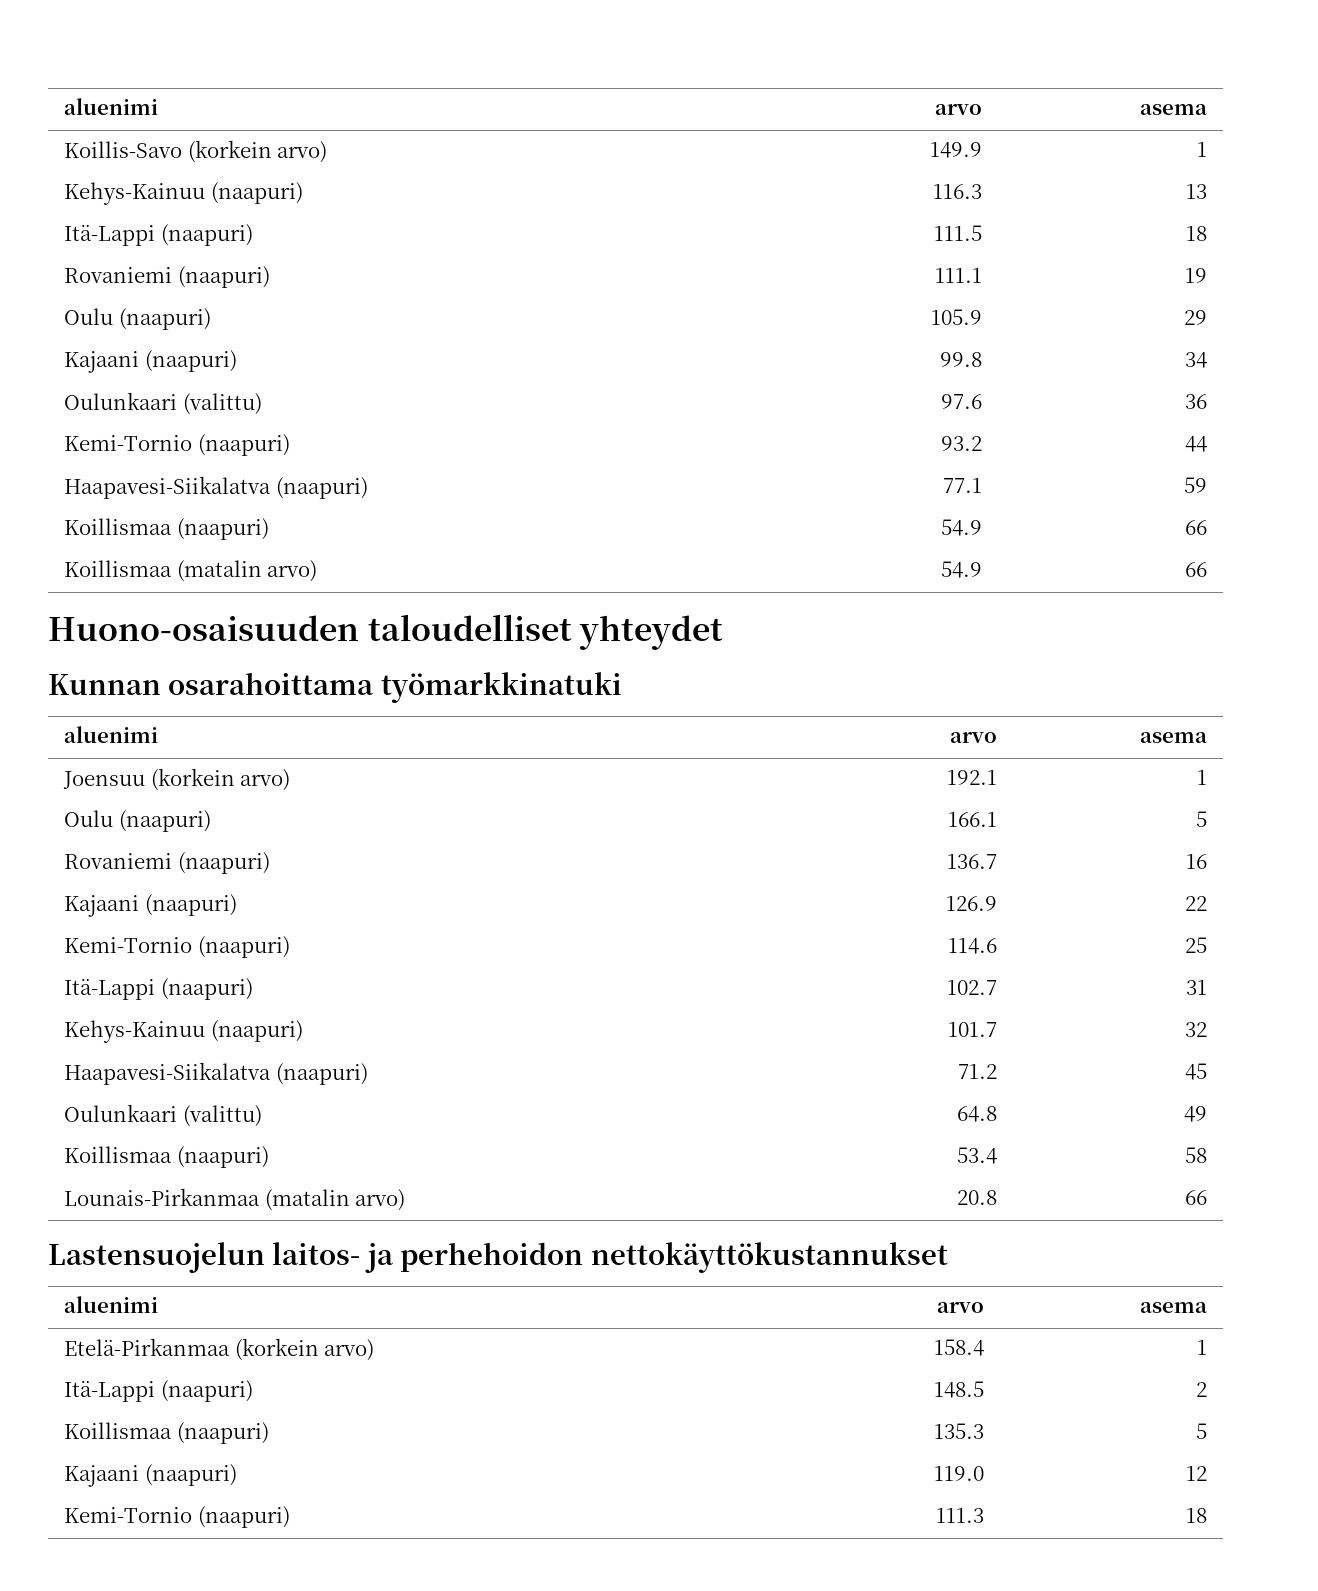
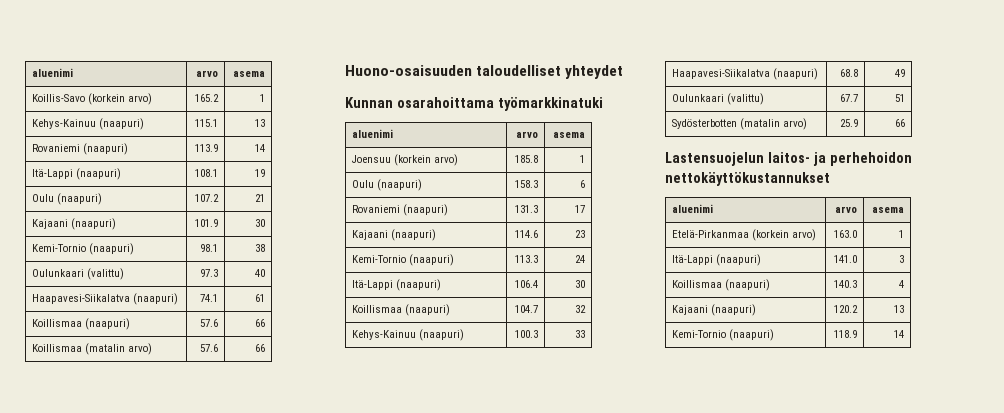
- Koillis-Savo (korkein arvo) | 149.9 | 1
+ Koillis-Savo (korkein arvo) | 165.2 | 1
- Kehys-Kainuu (naapuri) | 116.3 | 13
- Itä-Lappi (naapuri) | 111.5 | 18
- Rovaniemi (naapuri) | 111.1 | 19
+ Kehys-Kainuu (naapuri) | 115.1 | 13
+ Rovaniemi (naapuri) | 113.9 | 14
+ Itä-Lappi (naapuri) | 108.1 | 19
- Oulu (naapuri) | 105.9 | 29
- Kajaani (naapuri) | 99.8 | 34
- Oulunkaari (valittu) | 97.6 | 36
- Kemi-Tornio (naapuri) | 93.2 | 44
- Haapavesi-Siikalatva (naapuri) | 77.1 | 59
- Koillismaa (naapuri) | 54.9 | 66
+ Oulu (naapuri) | 107.2 | 21
+ Kajaani (naapuri) | 101.9 | 30
+ Kemi-Tornio (naapuri) | 98.1 | 38
+ Oulunkaari (valittu) | 97.3 | 40
+ Haapavesi-Siikalatva (naapuri) | 74.1 | 61
+ Koillismaa (naapuri) | 57.6 | 66
- Koillismaa (matalin arvo) | 54.9 | 66
+ Koillismaa (matalin arvo) | 57.6 | 66
- Joensuu (korkein arvo) | 192.1 | 1
+ Joensuu (korkein arvo) | 185.8 | 1
- Oulu (naapuri) | 166.1 | 5
- Rovaniemi (naapuri) | 136.7 | 16
- Kajaani (naapuri) | 126.9 | 22
- Kemi-Tornio (naapuri) | 114.6 | 25
- Itä-Lappi (naapuri) | 102.7 | 31
- Kehys-Kainuu (naapuri) | 101.7 | 32
- Haapavesi-Siikalatva (naapuri) | 71.2 | 45
- Oulunkaari (valittu) | 64.8 | 49
- Koillismaa (naapuri) | 53.4 | 58
- Lounais-Pirkanmaa (matalin arvo) | 20.8 | 66
+ Oulu (naapuri) | 158.3 | 6
+ Rovaniemi (naapuri) | 131.3 | 17
+ Kajaani (naapuri) | 114.6 | 23
+ Kemi-Tornio (naapuri) | 113.3 | 24
+ Itä-Lappi (naapuri) | 106.4 | 30
+ Koillismaa (naapuri) | 104.7 | 32
+ Kehys-Kainuu (naapuri) | 100.3 | 33
+ Haapavesi-Siikalatva (naapuri) | 68.8 | 49
+ Oulunkaari (valittu) | 67.7 | 51
+ Sydösterbotten (matalin arvo) | 25.9 | 66
- Etelä-Pirkanmaa (korkein arvo) | 158.4 | 1
+ Etelä-Pirkanmaa (korkein arvo) | 163.0 | 1
- Itä-Lappi (naapuri) | 148.5 | 2
- Koillismaa (naapuri) | 135.3 | 5
- Kajaani (naapuri) | 119.0 | 12
- Kemi-Tornio (naapuri) | 111.3 | 18
+ Itä-Lappi (naapuri) | 141.0 | 3
+ Koillismaa (naapuri) | 140.3 | 4
+ Kajaani (naapuri) | 120.2 | 13
+ Kemi-Tornio (naapuri) | 118.9 | 14

